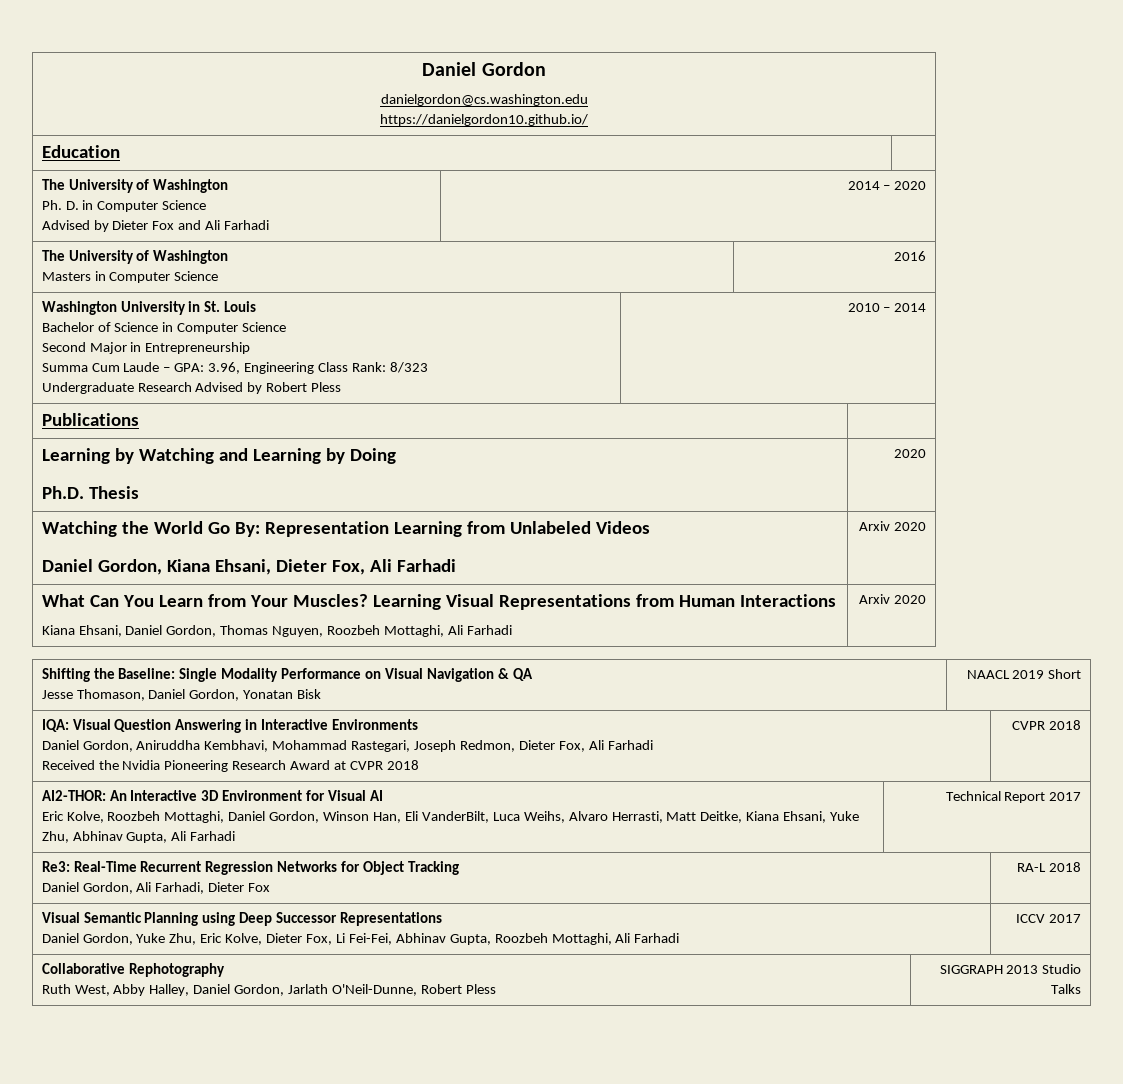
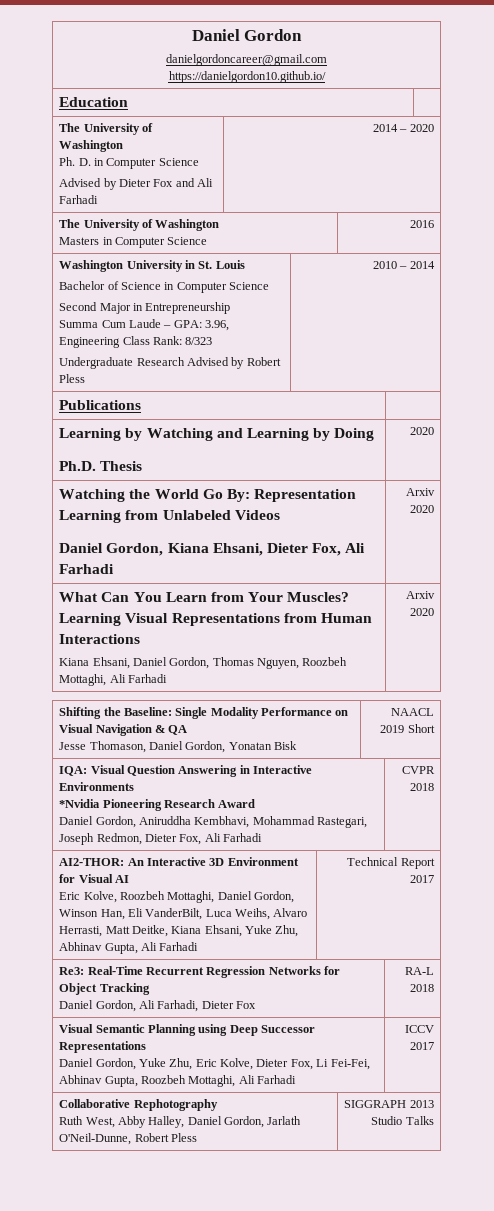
  Daniel Gordon
- danielgordon@cs.washington.edu
+ danielgordoncareer@gmail.com
  IQA: Visual Question Answering in Interactive Environments
- Daniel Gordon, Aniruddha Kembhavi, Mohammad Rastegari, Joseph Redmon, Dieter Fox, Ali Farhadi
- Received the Nvidia Pioneering Research Award at CVPR 2018 | CVPR 2018
+ *Nvidia Pioneering Research Award
+ Daniel Gordon, Aniruddha Kembhavi, Mohammad Rastegari, Joseph Redmon, Dieter Fox, Ali Farhadi | CVPR 2018

